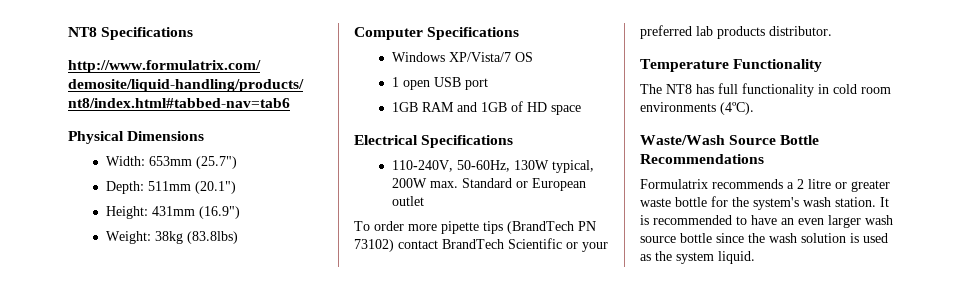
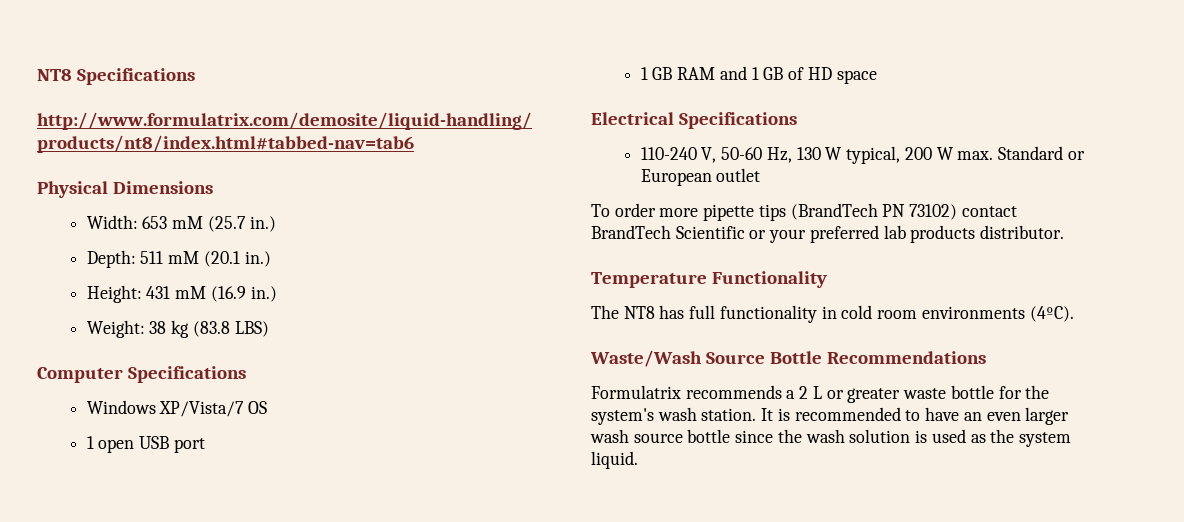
- Width: 653mm (25.7")
- Depth: 511mm (20.1")
- Height: 431mm (16.9")
- Weight: 38kg (83.8lbs)
+ Width: 653 mM (25.7 in.)
+ Depth: 511 mM (20.1 in.)
+ Height: 431 mM (16.9 in.)
+ Weight: 38 kg (83.8 LBS)
- 1GB RAM and 1GB of HD space
+ 1 GB RAM and 1 GB of HD space
- 110-240V, 50-60Hz, 130W typical, 200W max. Standard or European outlet
+ 110-240 V, 50-60 Hz, 130 W typical, 200 W max. Standard or European outlet
- Formulatrix recommends a 2 litre or greater waste bottle for the system's wash station.
+ Formulatrix recommends a 2 L or greater waste bottle for the system's wash station.

